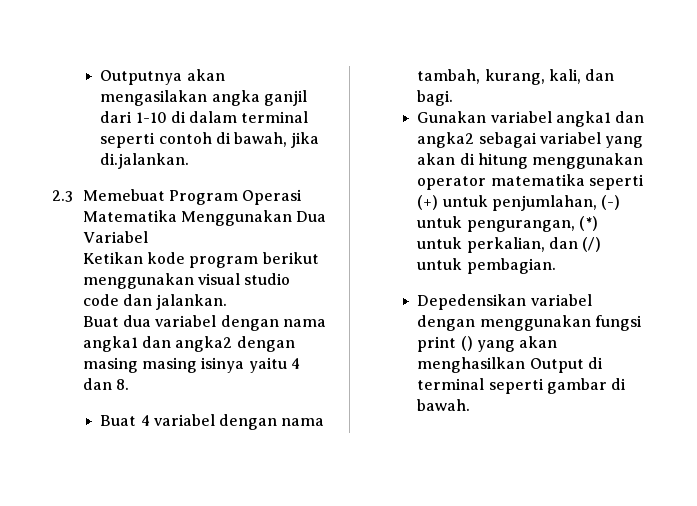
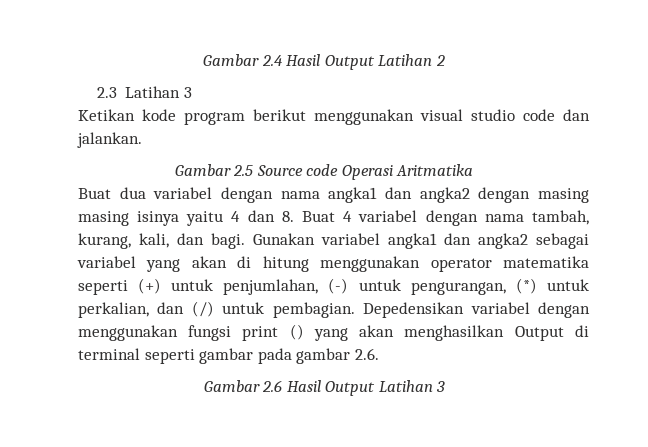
- Outputnya akan mengasilakan angka ganjil dari 1-10 di dalam terminal seperti contoh di bawah, jika di.jalankan.
- 2.3 Memebuat Program Operasi Matematika Menggunakan Dua Variabel
+ Gambar 2.4 Hasil Output Latihan 2
+ 2.3 Latihan 3
+ Gambar 2.5 Source code Operasi Aritmatika
- Buat dua variabel dengan nama angka1 dan angka2 dengan masing masing isinya yaitu 4 dan 8.
- Buat 4 variabel dengan nama tambah, kurang, kali, dan bagi.
- Gunakan variabel angka1 dan angka2 sebagai variabel yang akan di hitung menggunakan operator matematika seperti (+) untuk penjumlahan, (-) untuk pengurangan, (*) untuk perkalian, dan (/) untuk pembagian.
- Depedensikan variabel dengan menggunakan fungsi print () yang akan menghasilkan Output di terminal seperti gambar di bawah.
+ Buat dua variabel dengan nama angka1 dan angka2 dengan masing masing isinya yaitu 4 dan 8. Buat 4 variabel dengan nama tambah, kurang, kali, dan bagi. Gunakan variabel angka1 dan angka2 sebagai variabel yang akan di hitung menggunakan operator matematika seperti (+) untuk penjumlahan, (-) untuk pengurangan, (*) untuk perkalian, dan (/) untuk pembagian. Depedensikan variabel dengan menggunakan fungsi print () yang akan menghasilkan Output di terminal seperti gambar pada gambar 2.6.
+ Gambar 2.6 Hasil Output Latihan 3

